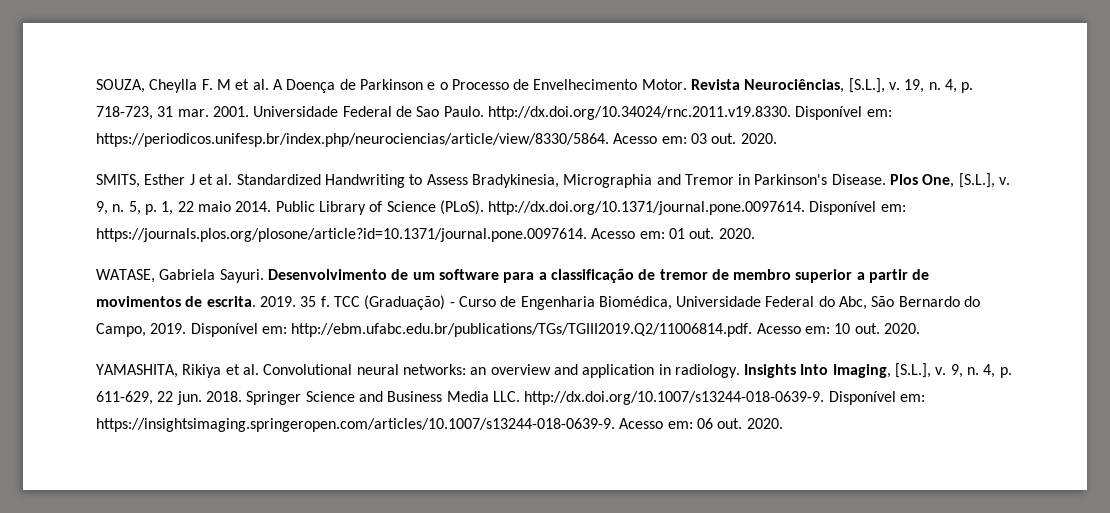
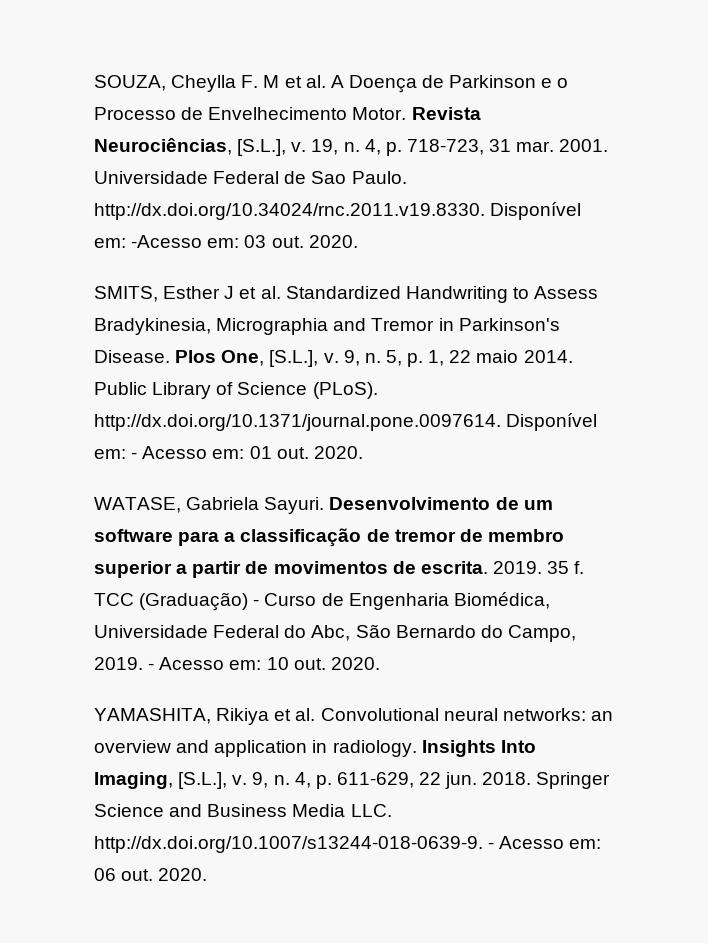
- Universidade Federal de Sao Paulo. http://dx.doi.org/10.34024/rnc.2011.v19.8330. Disponível em: https://periodicos.unifesp.br/index.php/neurociencias/article/view/8330/5864. Acesso em: 03 out.
+ Universidade Federal de Sao Paulo. http://dx.doi.org/10.34024/rnc.2011.v19.8330. Disponível em: -Acesso em: 03 out.
- Public Library of Science (PLoS). http://dx.doi.org/10.1371/journal.pone.0097614. Disponível em: https://journals.plos.org/plosone/article?id=10.1371/journal.pone.0097614. Acesso em: 01 out.
+ Public Library of Science (PLoS). http://dx.doi.org/10.1371/journal.pone.0097614. Disponível em: - Acesso em: 01 out.
- Disponível em: http://ebm.ufabc.edu.br/publications/TGs/TGIII2019.Q2/11006814.pdf. Acesso em: 10 out.
+ - Acesso em: 10 out.
- Springer Science and Business Media LLC. http://dx.doi.org/10.1007/s13244-018-0639-9. Disponível em: https://insightsimaging.springeropen.com/articles/10.1007/s13244-018-0639-9. Acesso em: 06 out.
+ Springer Science and Business Media LLC. http://dx.doi.org/10.1007/s13244-018-0639-9. - Acesso em: 06 out.

